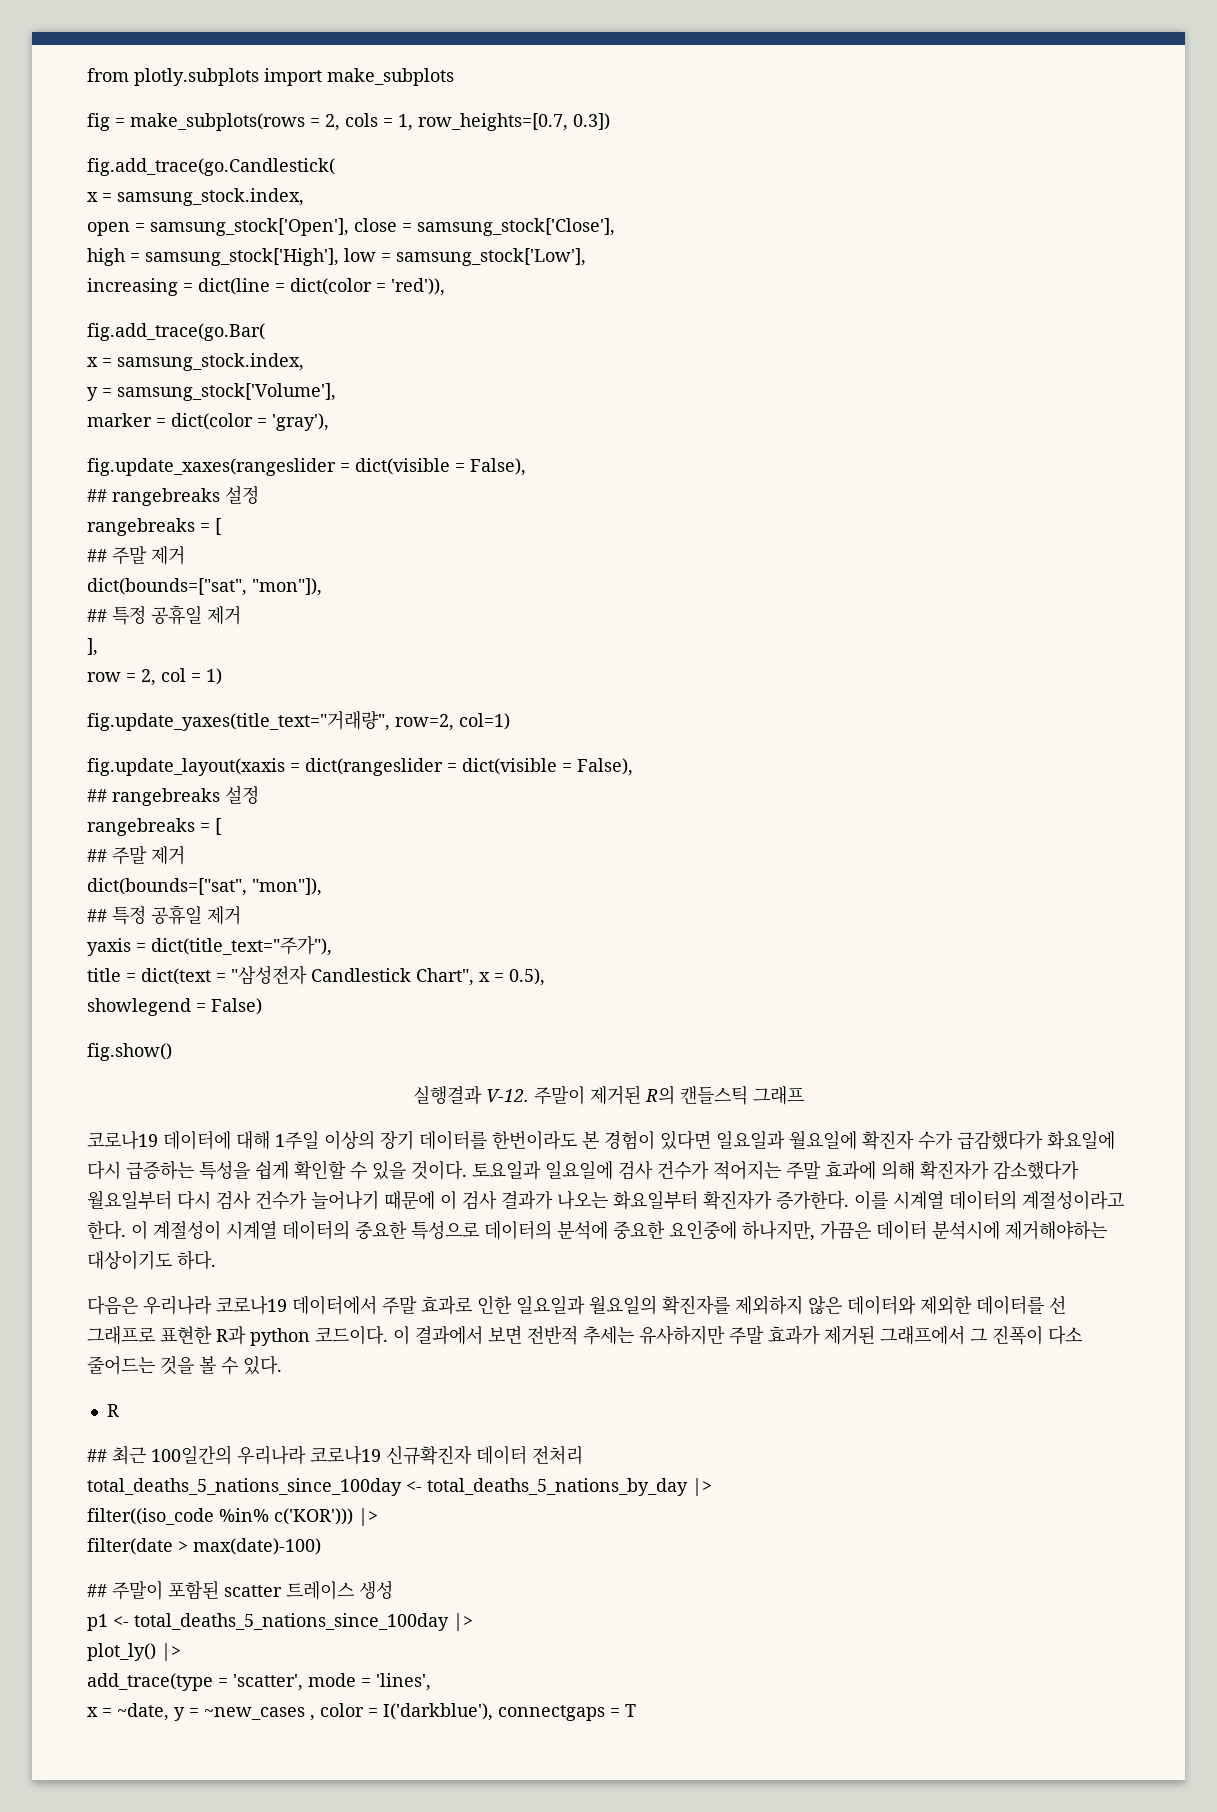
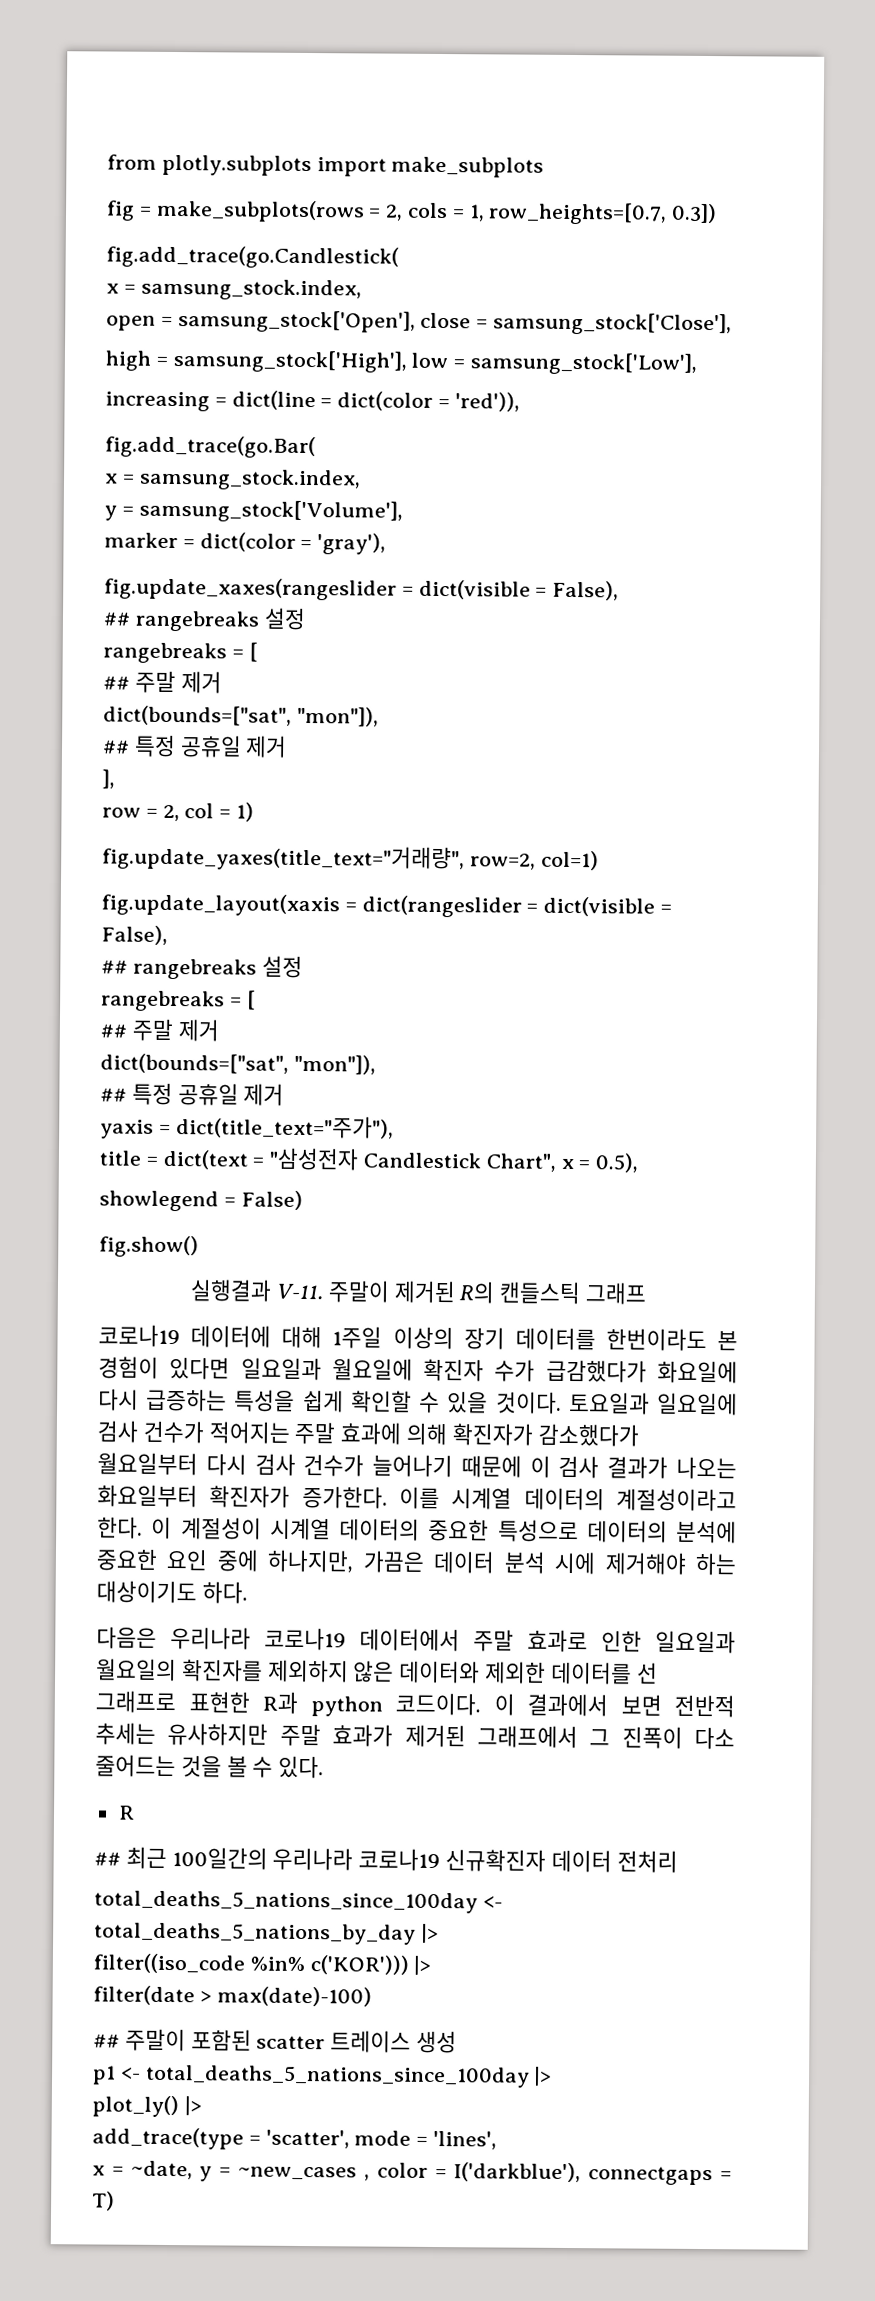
- 실행결과 V-12.
+ 실행결과 V-11.
- 이 계절성이 시계열 데이터의 중요한 특성으로 데이터의 분석에 중요한 요인중에 하나지만, 가끔은 데이터 분석시에 제거해야하는 대상이기도 하다.
+ 이 계절성이 시계열 데이터의 중요한 특성으로 데이터의 분석에 중요한 요인 중에 하나지만, 가끔은 데이터 분석 시에 제거해야 하는 대상이기도 하다.
- x = ~date, y = ~new_cases , color = I('darkblue'), connectgaps = T
+ x = ~date, y = ~new_cases , color = I('darkblue'), connectgaps = T)

